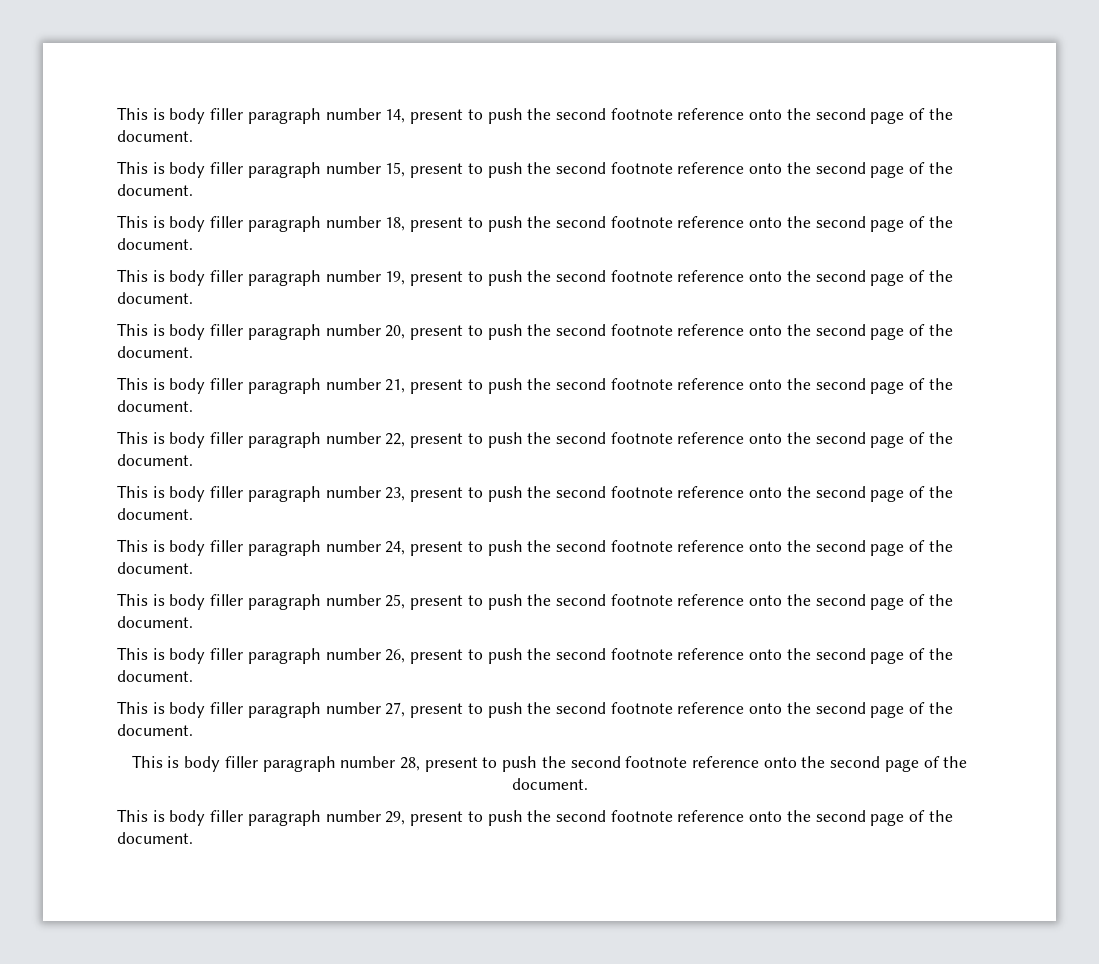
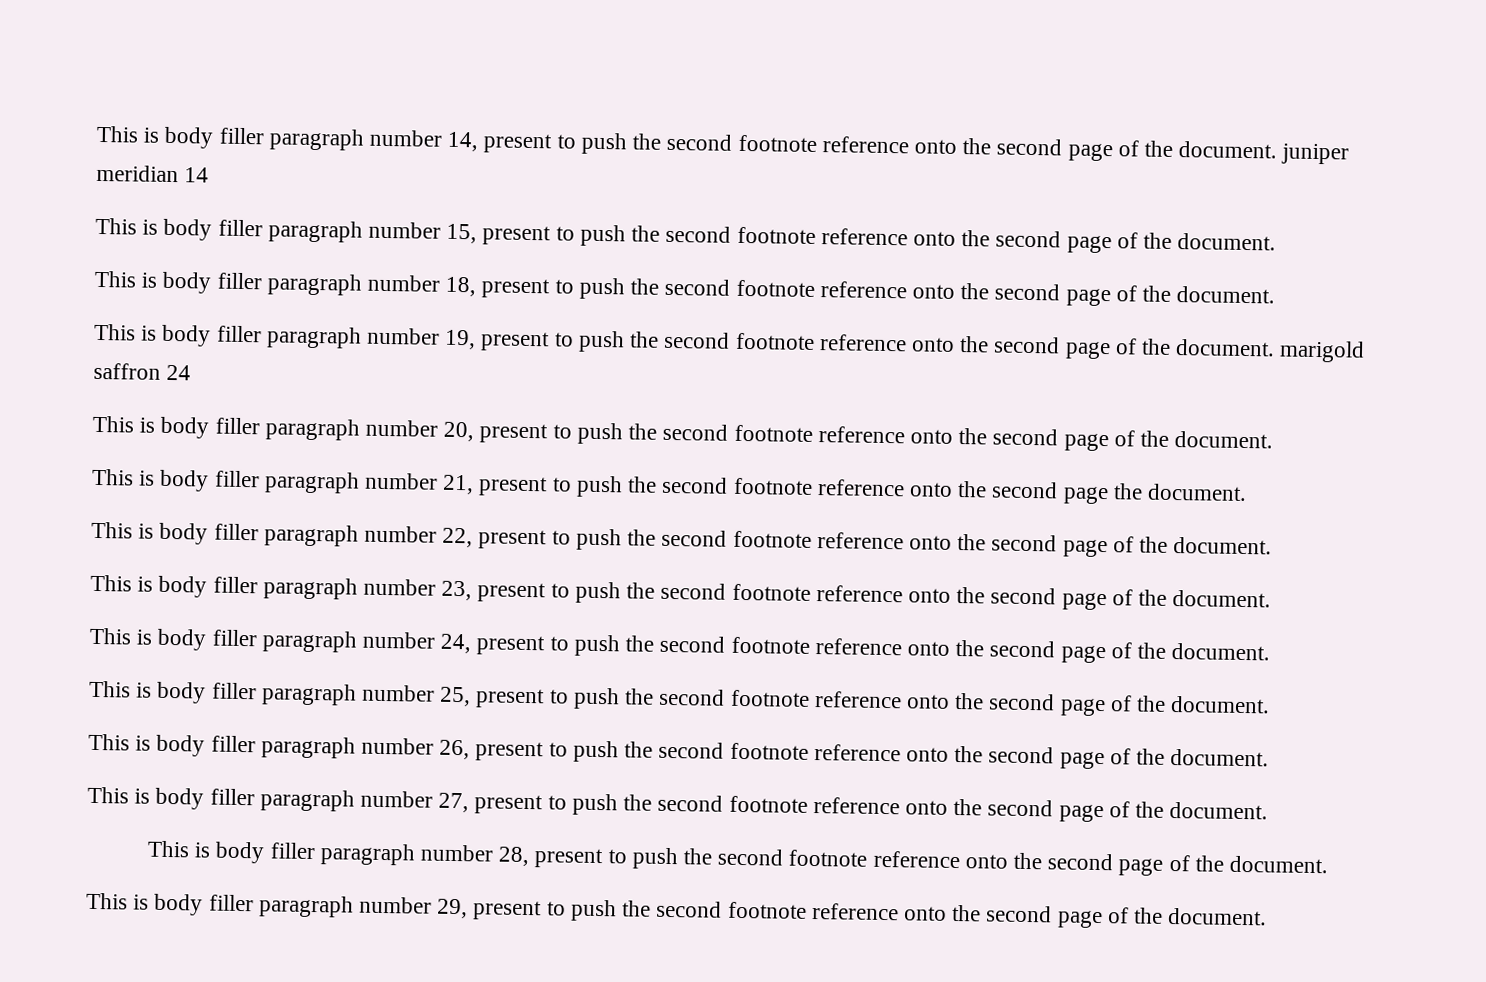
- This is body filler paragraph number 14, present to push the second footnote reference onto the second page of the document.
+ This is body filler paragraph number 14, present to push the second footnote reference onto the second page of the document. juniper meridian 14
- This is body filler paragraph number 19, present to push the second footnote reference onto the second page of the document.
+ This is body filler paragraph number 19, present to push the second footnote reference onto the second page of the document. marigold saffron 24
- This is body filler paragraph number 21, present to push the second footnote reference onto the second page of the document.
+ This is body filler paragraph number 21, present to push the second footnote reference onto the second page the document.

